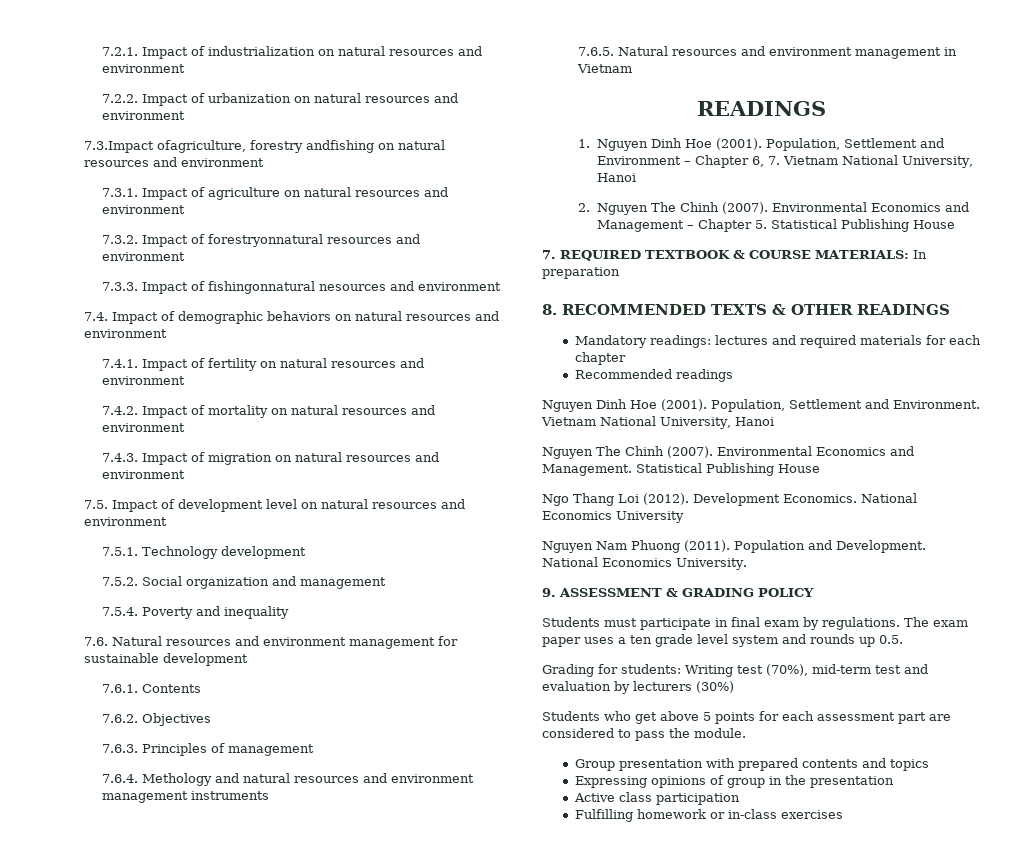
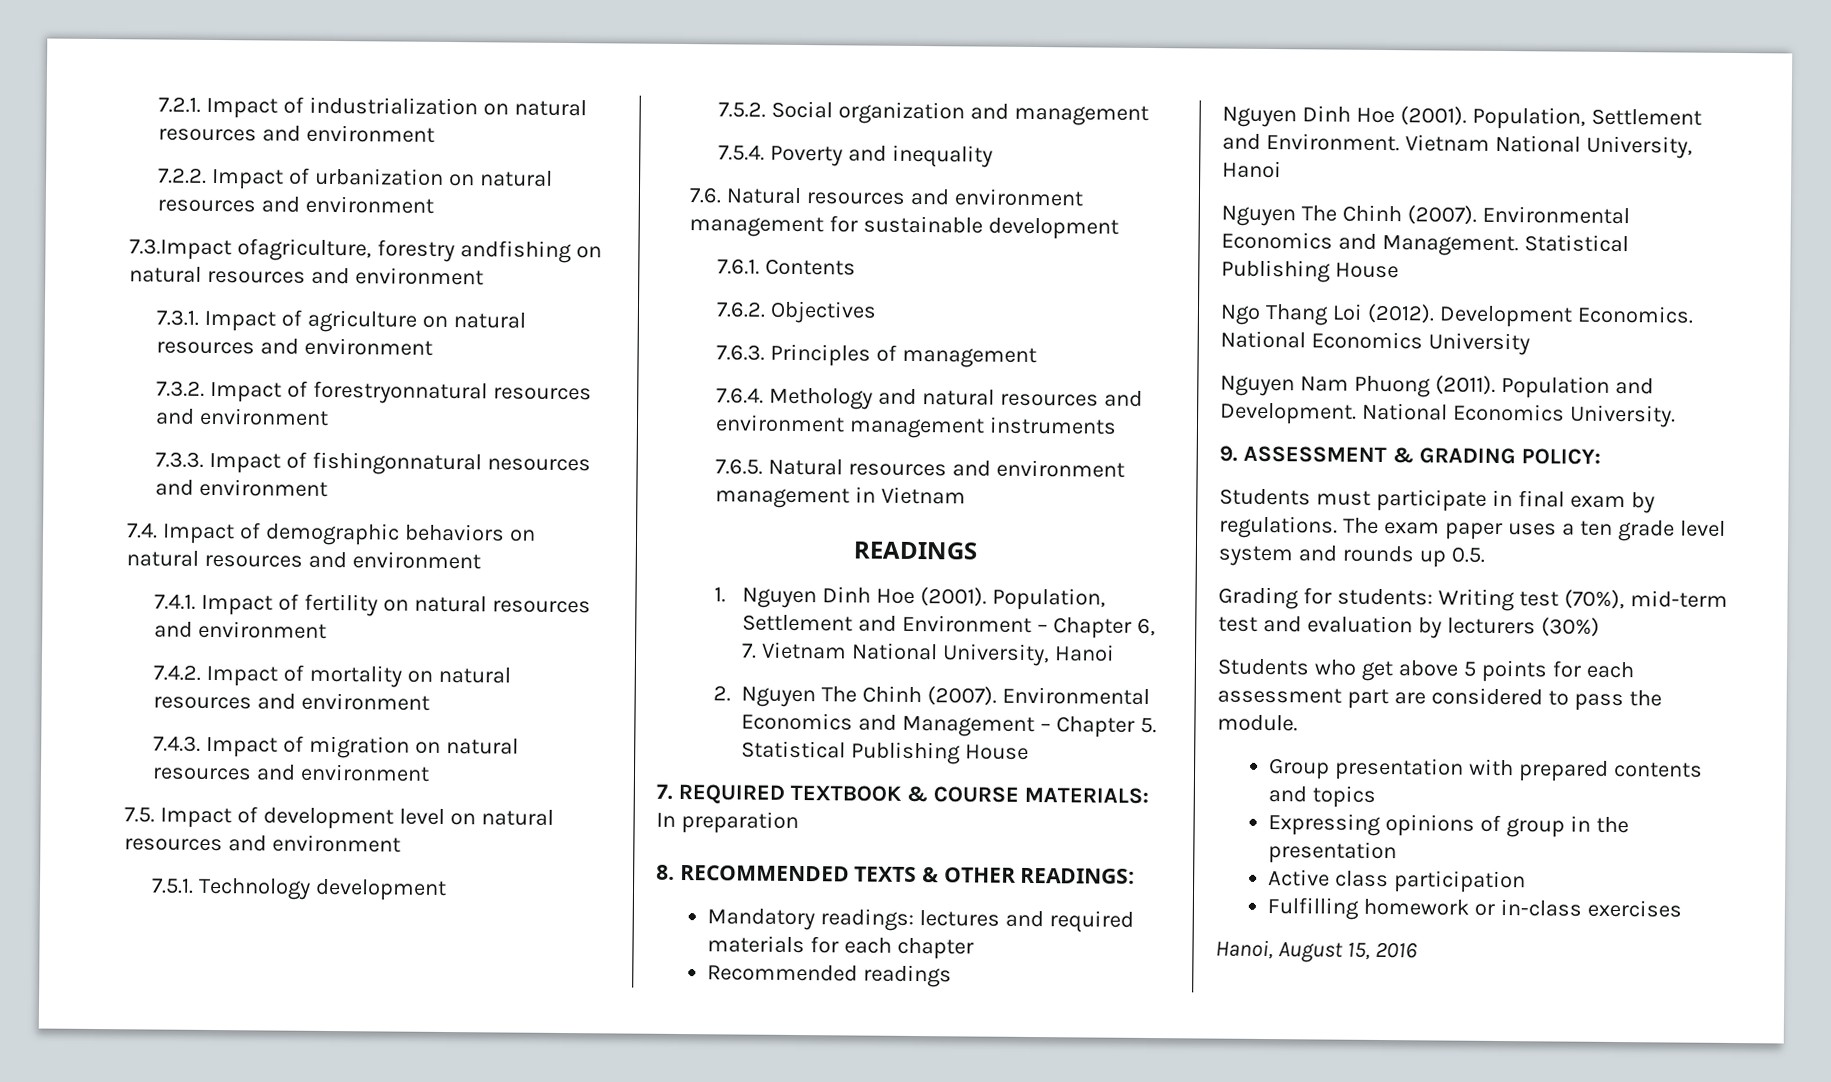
- 8. RECOMMENDED TEXTS & OTHER READINGS
+ 8. RECOMMENDED TEXTS & OTHER READINGS:
- 9. ASSESSMENT & GRADING POLICY
+ 9. ASSESSMENT & GRADING POLICY:
+ Hanoi, August 15, 2016

